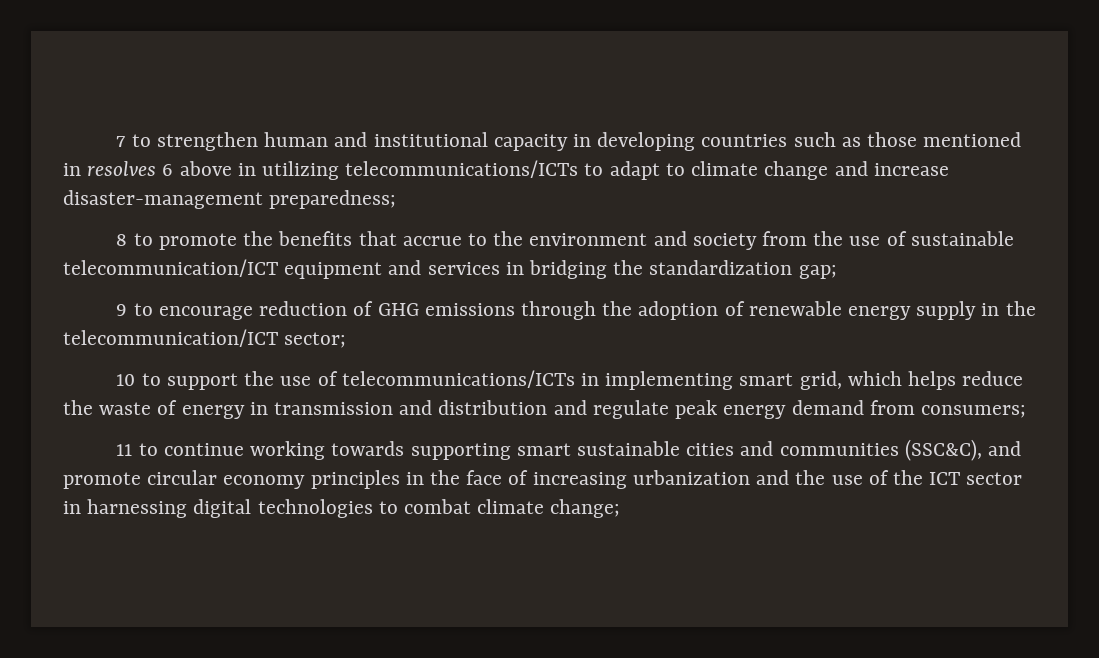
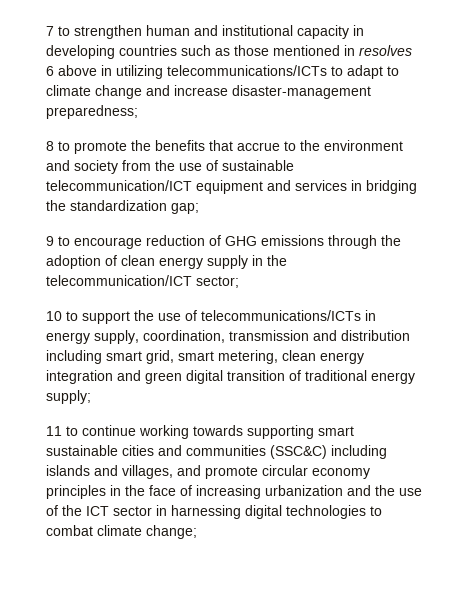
- 9 to encourage reduction of GHG emissions through the adoption of renewable energy supply in the telecommunication/ICT sector;
+ 9 to encourage reduction of GHG emissions through the adoption of clean energy supply in the telecommunication/ICT sector;
- 10 to support the use of telecommunications/ICTs in implementing smart grid, which helps reduce the waste of energy in transmission and distribution and regulate peak energy demand from consumers;
+ 10 to support the use of telecommunications/ICTs in energy supply, coordination, transmission and distribution including smart grid, smart metering, clean energy integration and green digital transition of traditional energy supply;
- 11 to continue working towards supporting smart sustainable cities and communities (SSC&C), and promote circular economy principles in the face of increasing urbanization and the use of the ICT sector in harnessing digital technologies to combat climate change;
+ 11 to continue working towards supporting smart sustainable cities and communities (SSC&C) including islands and villages, and promote circular economy principles in the face of increasing urbanization and the use of the ICT sector in harnessing digital technologies to combat climate change;

